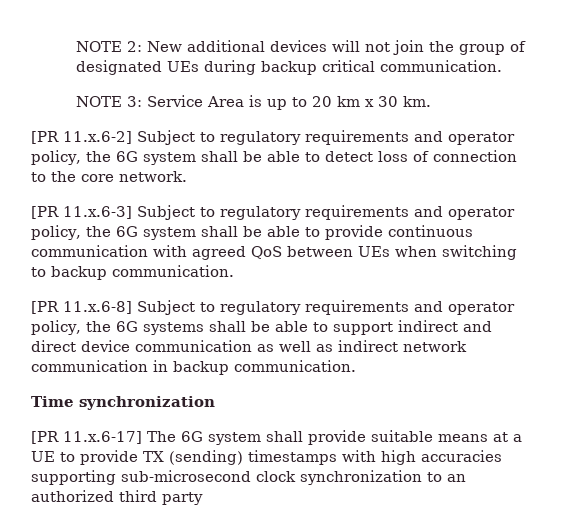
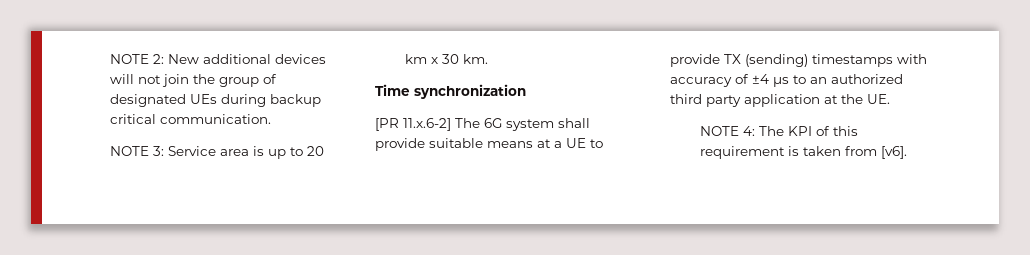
- NOTE 3: Service Area is up to 20 km x 30 km.
+ NOTE 3: Service area is up to 20 km x 30 km.
- [PR 11.x.6-2] Subject to regulatory requirements and operator policy, the 6G system shall be able to detect loss of connection to the core network.
- [PR 11.x.6-3] Subject to regulatory requirements and operator policy, the 6G system shall be able to provide continuous communication with agreed QoS between UEs when switching to backup communication.
- [PR 11.x.6-8] Subject to regulatory requirements and operator policy, the 6G systems shall be able to support indirect and direct device communication as well as indirect network communication in backup communication.
- [PR 11.x.6-17] The 6G system shall provide suitable means at a UE to provide TX (sending) timestamps with high accuracies supporting sub-microsecond clock synchronization to an authorized third party
+ [PR 11.x.6-2] The 6G system shall provide suitable means at a UE to provide TX (sending) timestamps with accuracy of ±4 µs to an authorized third party application at the UE.
+ NOTE 4: The KPI of this requirement is taken from [v6].

